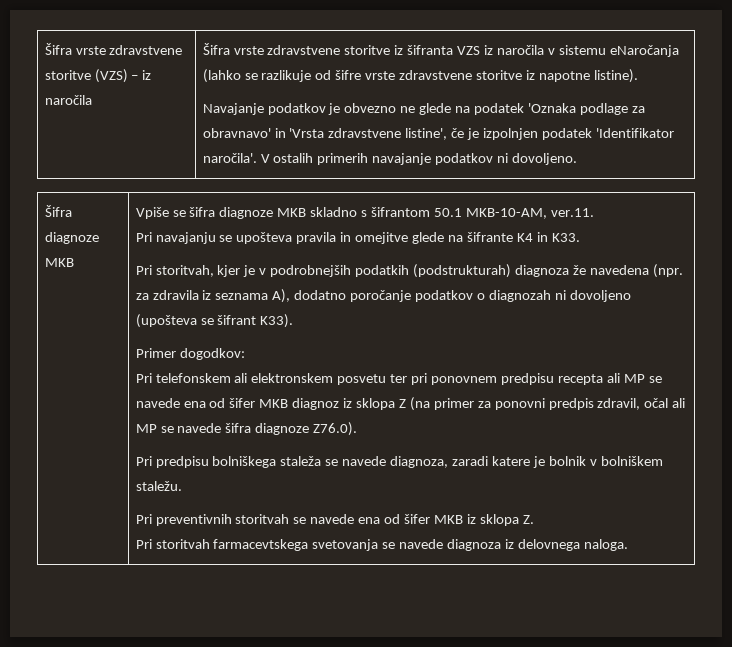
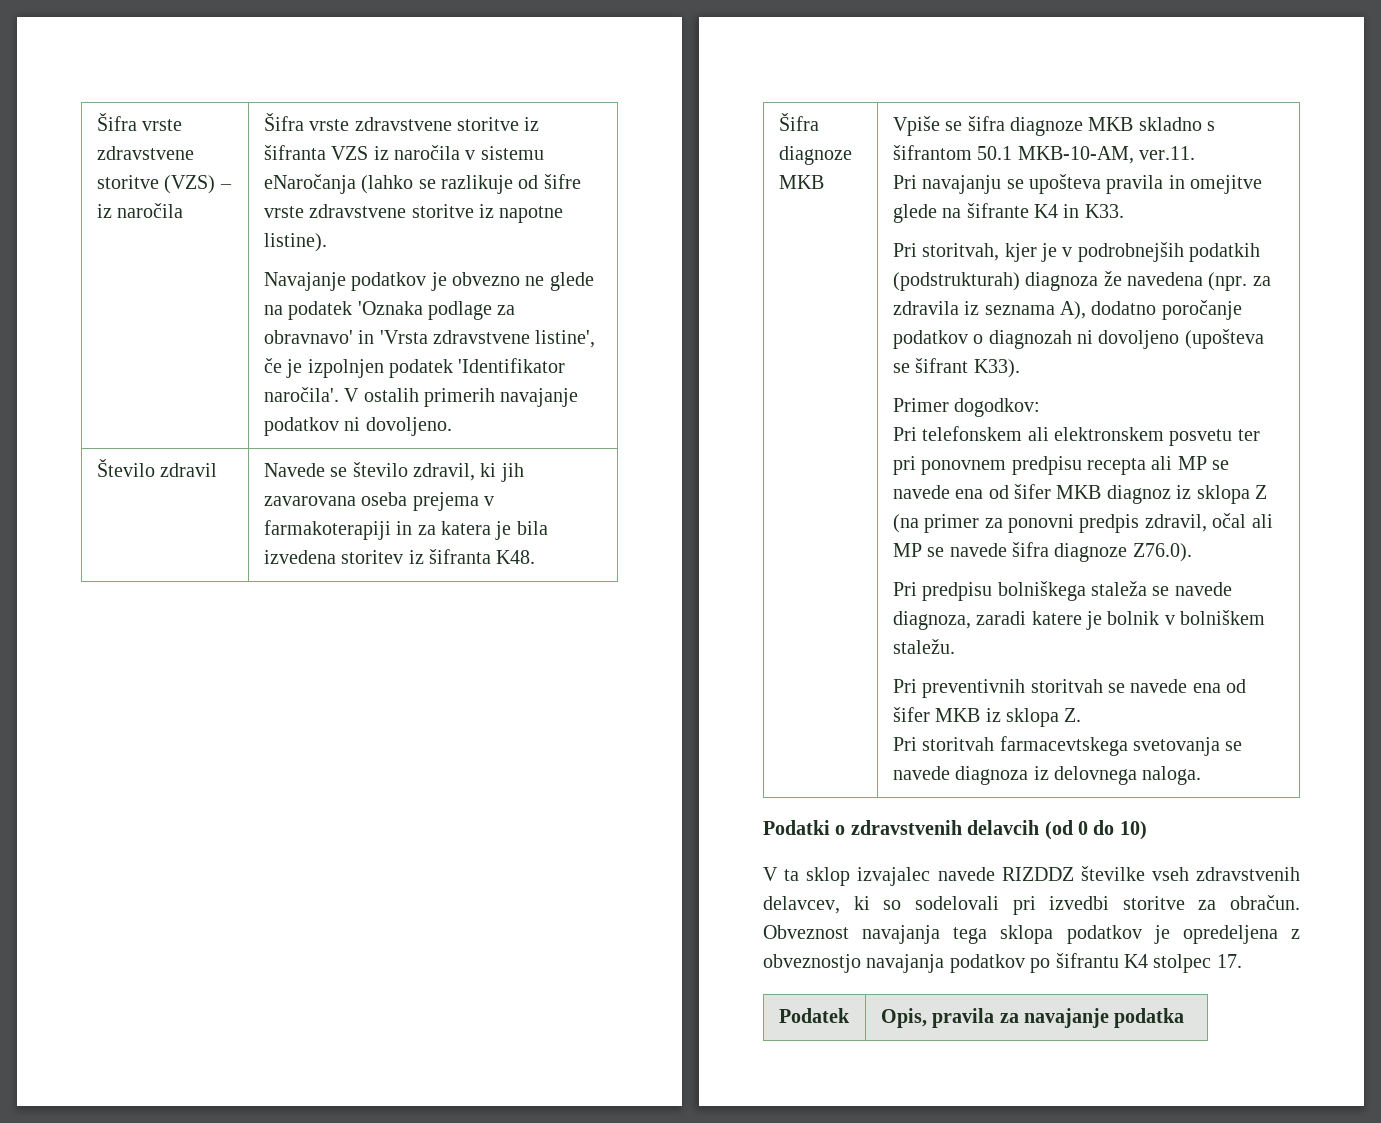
+ Število zdravil | Navede se število zdravil, ki jih zavarovana oseba prejema v farmakoterapiji in za katera je bila izvedena storitev iz šifranta K48.
+ Podatki o zdravstvenih delavcih (od 0 do 10)
+ V ta sklop izvajalec navede RIZDDZ številke vseh zdravstvenih delavcev, ki so sodelovali pri izvedbi storitve za obračun. Obveznost navajanja tega sklopa podatkov je opredeljena z obveznostjo navajanja podatkov po šifrantu K4 stolpec 17.
+ Podatek | Opis, pravila za navajanje podatka

